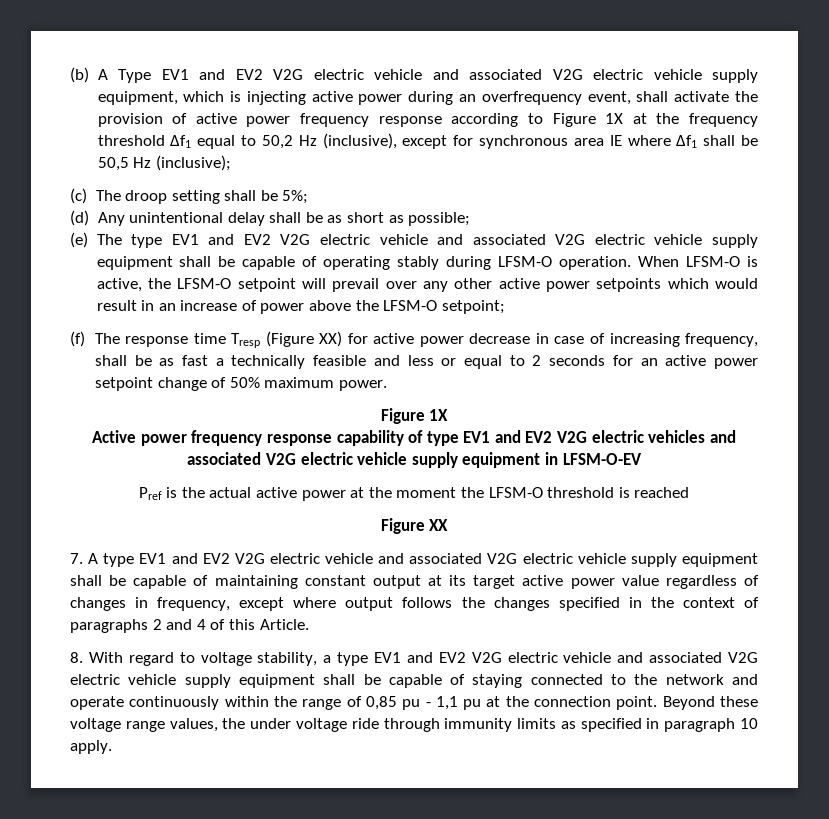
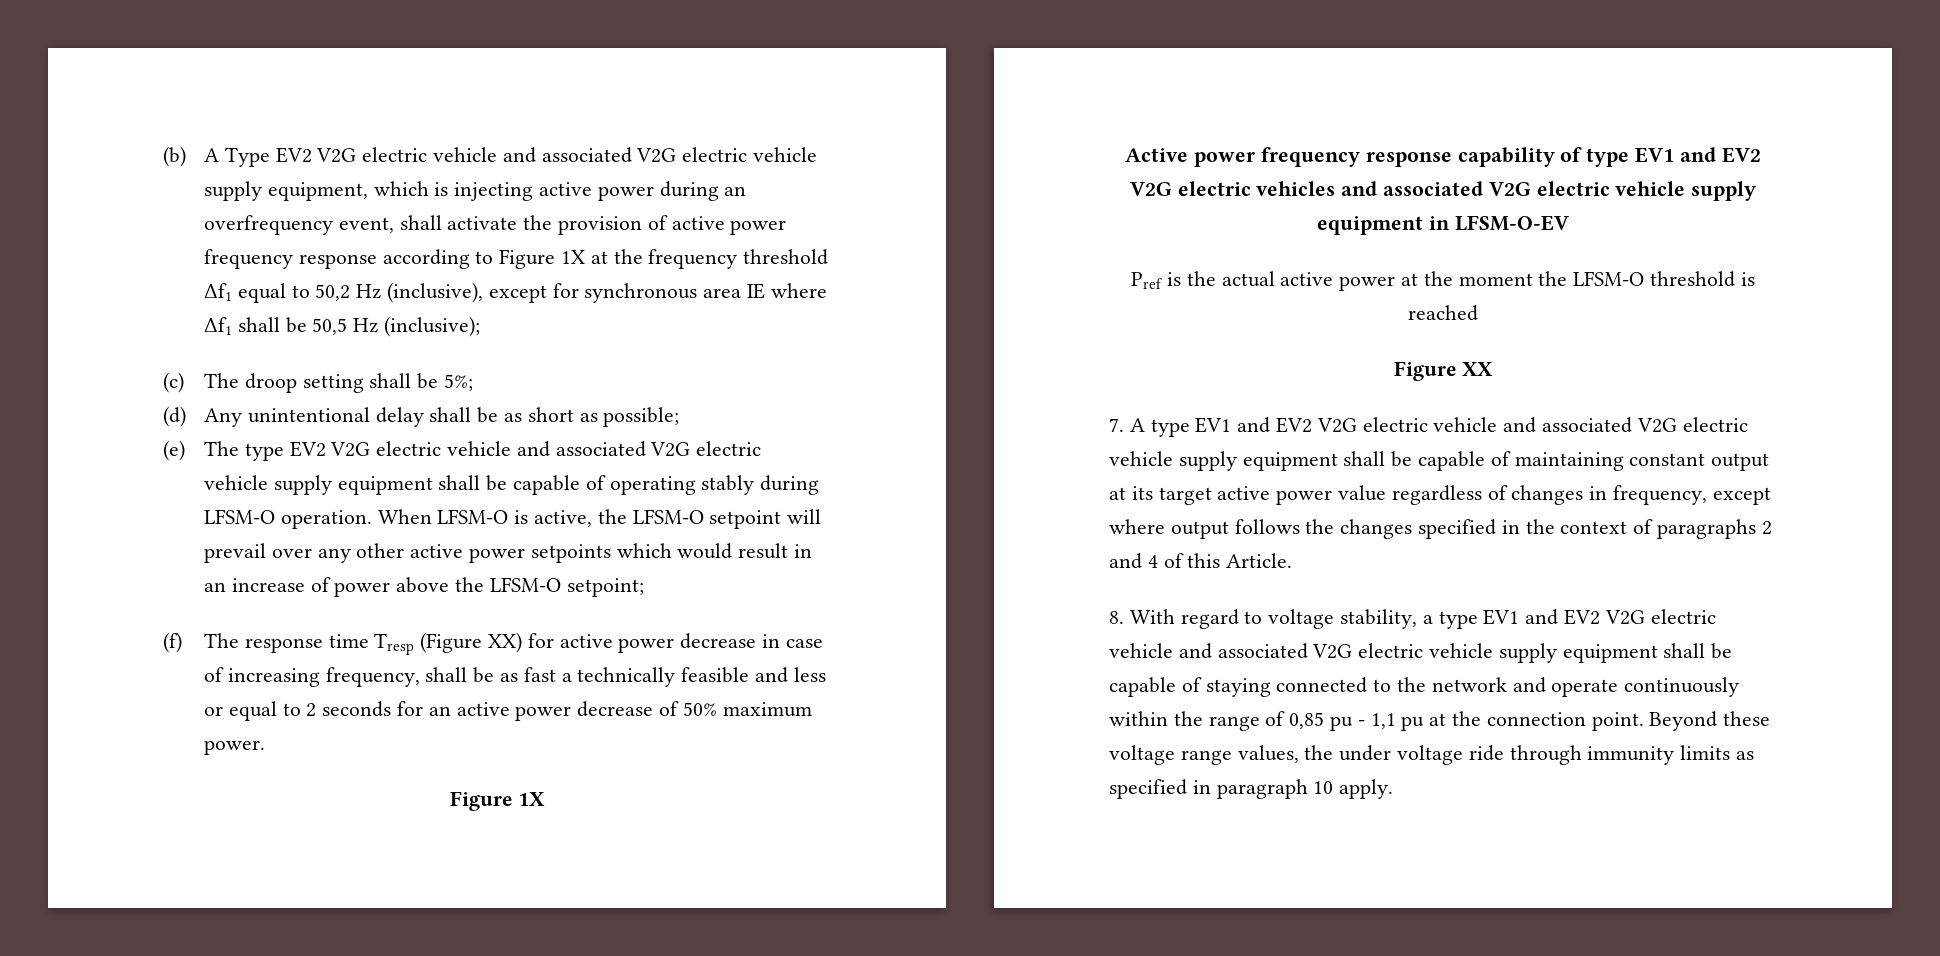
- (b) A Type EV1 and EV2 V2G electric vehicle and associated V2G electric vehicle supply equipment, which is injecting active power during an overfrequency event, shall activate the provision of active power frequency response according to Figure 1X at the frequency threshold Δf1 equal to 50,2 Hz (inclusive), except for synchronous area IE where Δf1 shall be 50,5 Hz (inclusive);
+ (b) A Type EV2 V2G electric vehicle and associated V2G electric vehicle supply equipment, which is injecting active power during an overfrequency event, shall activate the provision of active power frequency response according to Figure 1X at the frequency threshold Δf1 equal to 50,2 Hz (inclusive), except for synchronous area IE where Δf1 shall be 50,5 Hz (inclusive);
- (e) The type EV1 and EV2 V2G electric vehicle and associated V2G electric vehicle supply equipment shall be capable of operating stably during LFSM-O operation.
+ (e) The type EV2 V2G electric vehicle and associated V2G electric vehicle supply equipment shall be capable of operating stably during LFSM-O operation.
- (f) The response time Tresp (Figure XX) for active power decrease in case of increasing frequency, shall be as fast a technically feasible and less or equal to 2 seconds for an active power setpoint change of 50% maximum power.
+ (f) The response time Tresp (Figure XX) for active power decrease in case of increasing frequency, shall be as fast a technically feasible and less or equal to 2 seconds for an active power decrease of 50% maximum power.

